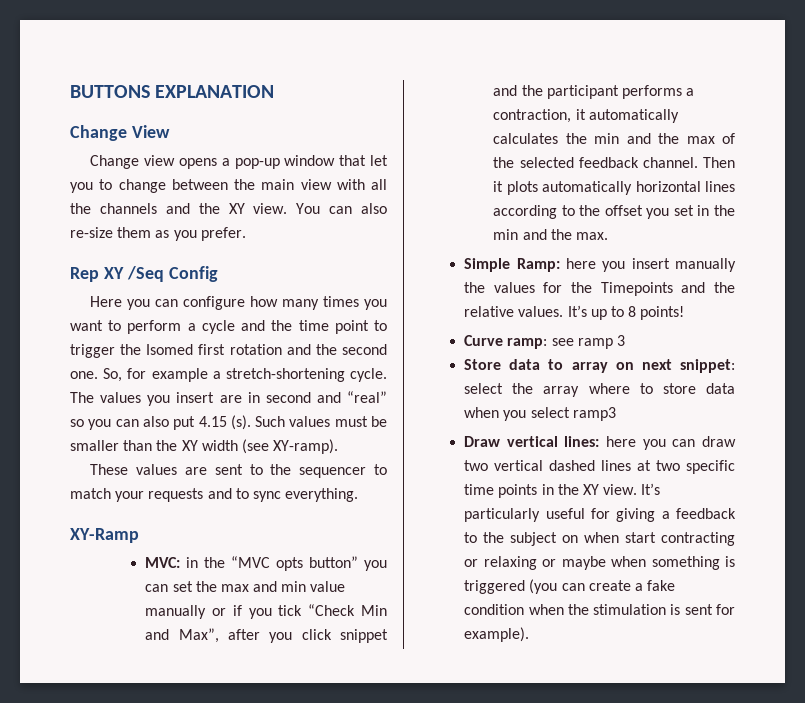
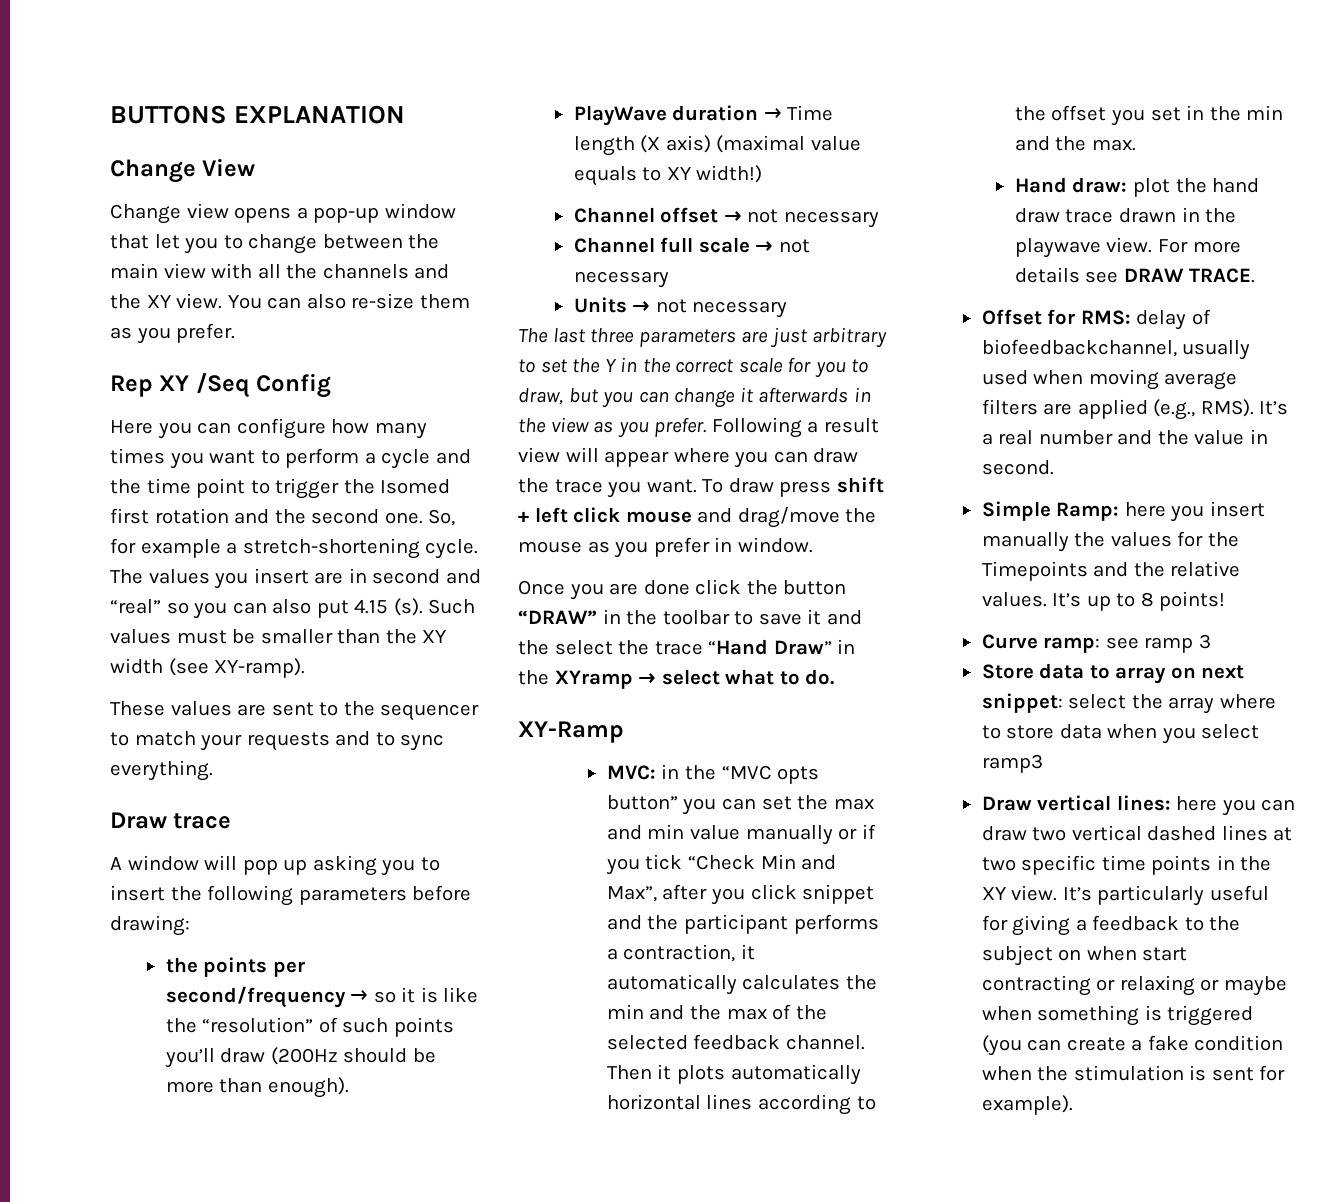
+ Draw trace
+ A window will pop up asking you to insert the following parameters before drawing:
+ the points per second/frequency → so it is like the “resolution” of such points you’ll draw (200Hz should be more than enough).
+ PlayWave duration → Time length (X axis) (maximal value equals to XY width!)
+ Channel offset → not necessary
+ Channel full scale → not necessary
+ Units → not necessary
+ The last three parameters are just arbitrary to set the Y in the correct scale for you to draw, but you can change it afterwards in the view as you prefer. Following a result view will appear where you can draw the trace you want. To draw press shift + left click mouse and drag/move the mouse as you prefer in window.
+ Once you are done click the button “DRAW” in the toolbar to save it and the select the trace “Hand Draw” in the XYramp → select what to do.
+ Hand draw: plot the hand draw trace drawn in the playwave view. For more details see DRAW TRACE.
+ Offset for RMS: delay of biofeedbackchannel, usually used when moving average filters are applied (e.g., RMS). It’s a real number and the value in second.

